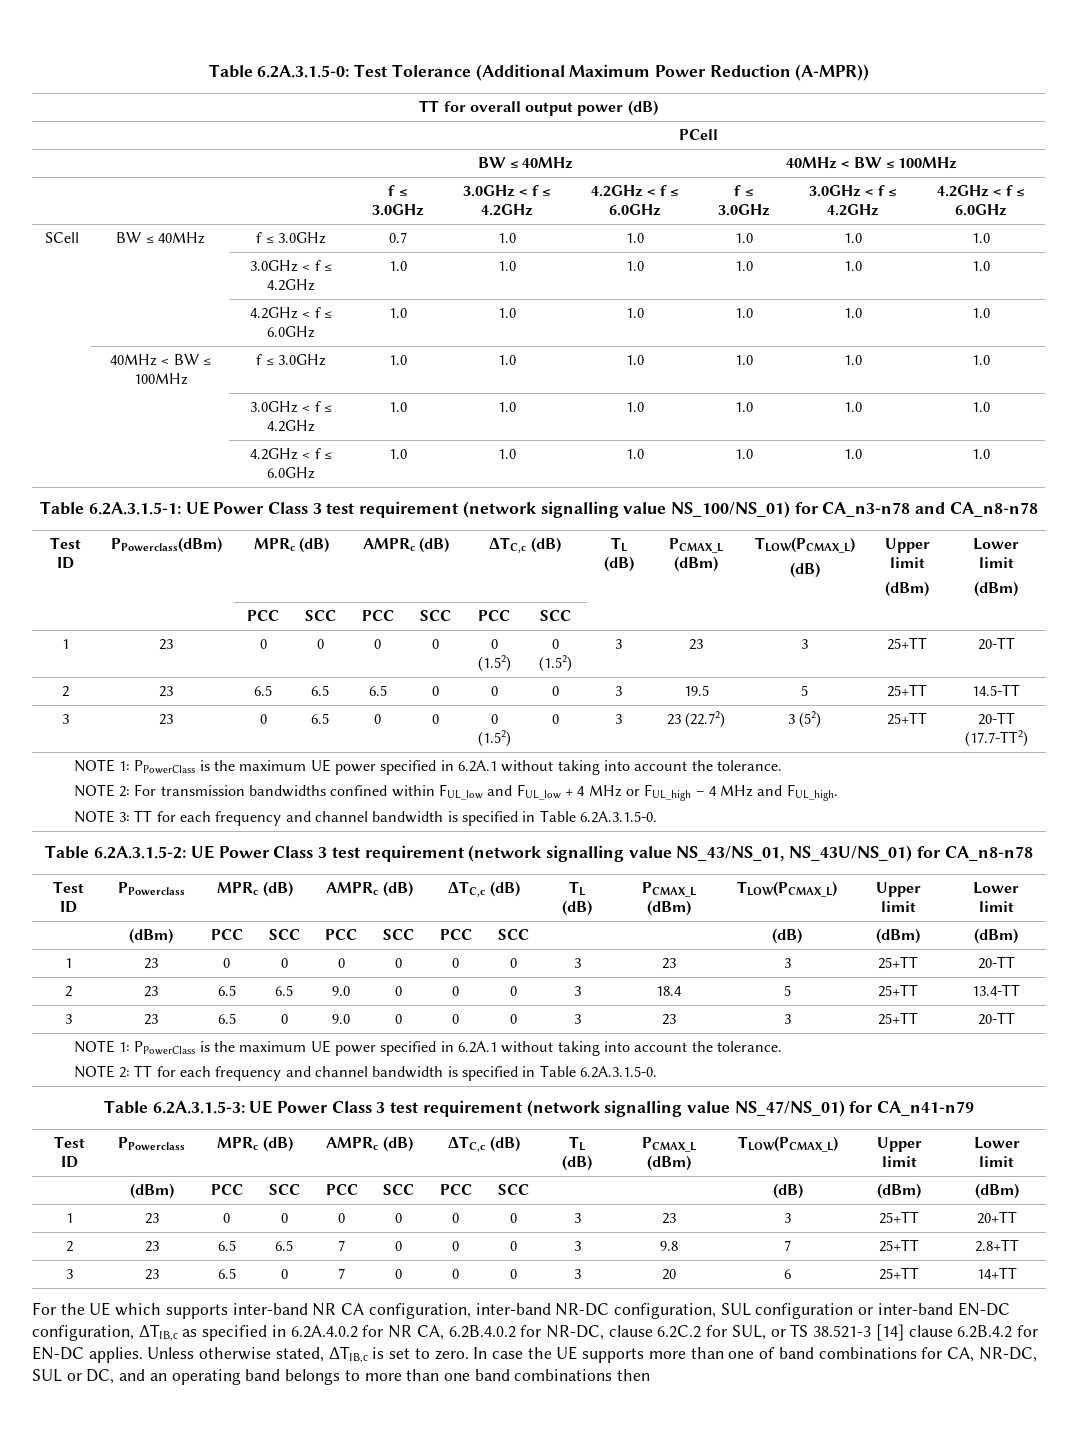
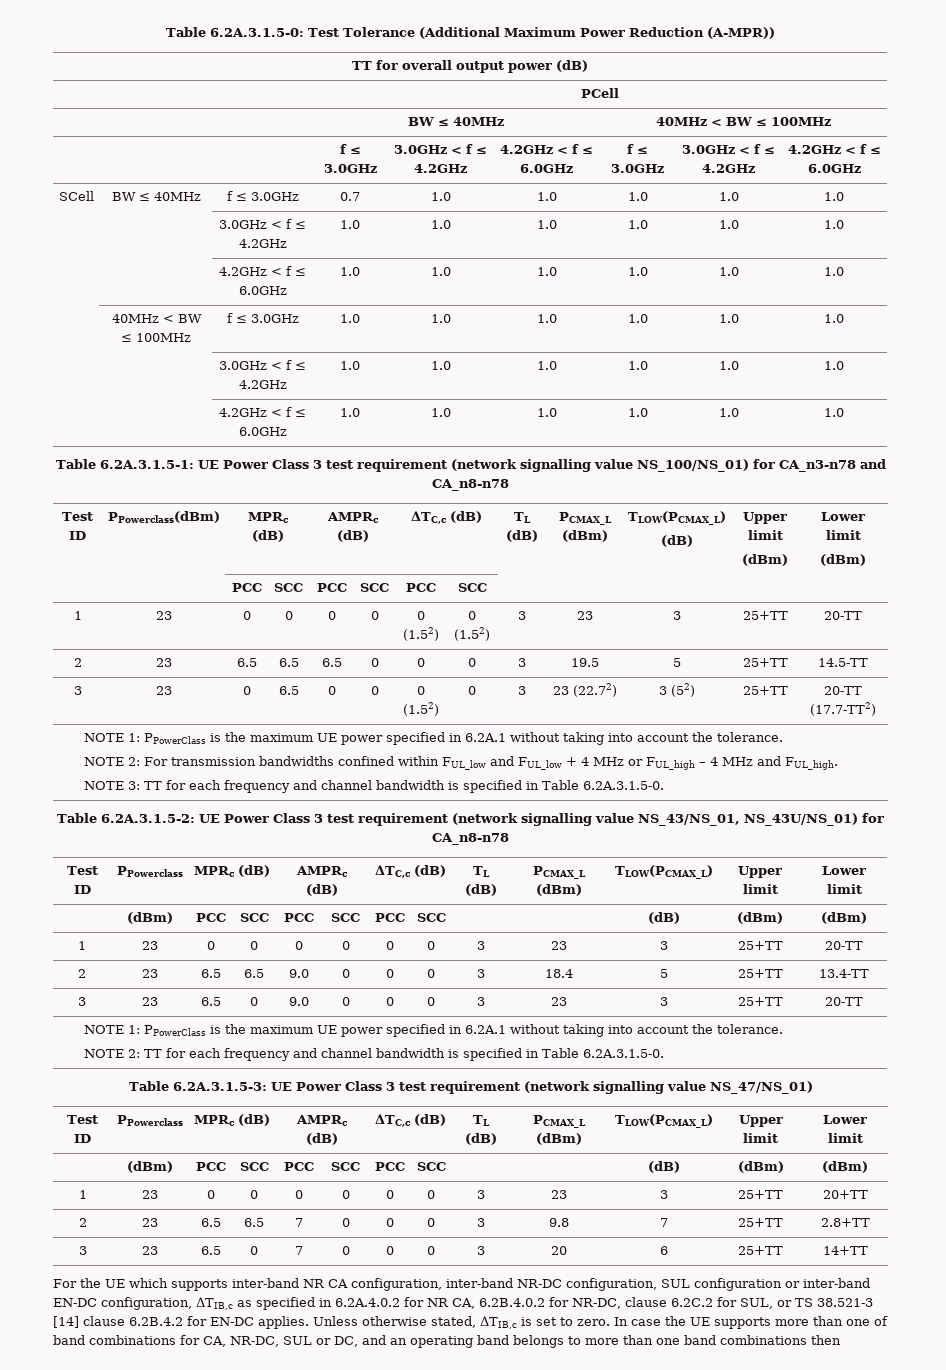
- Table 6.2A.3.1.5-3: UE Power Class 3 test requirement (network signalling value NS_47/NS_01) for CA_n41-n79
+ Table 6.2A.3.1.5-3: UE Power Class 3 test requirement (network signalling value NS_47/NS_01)

